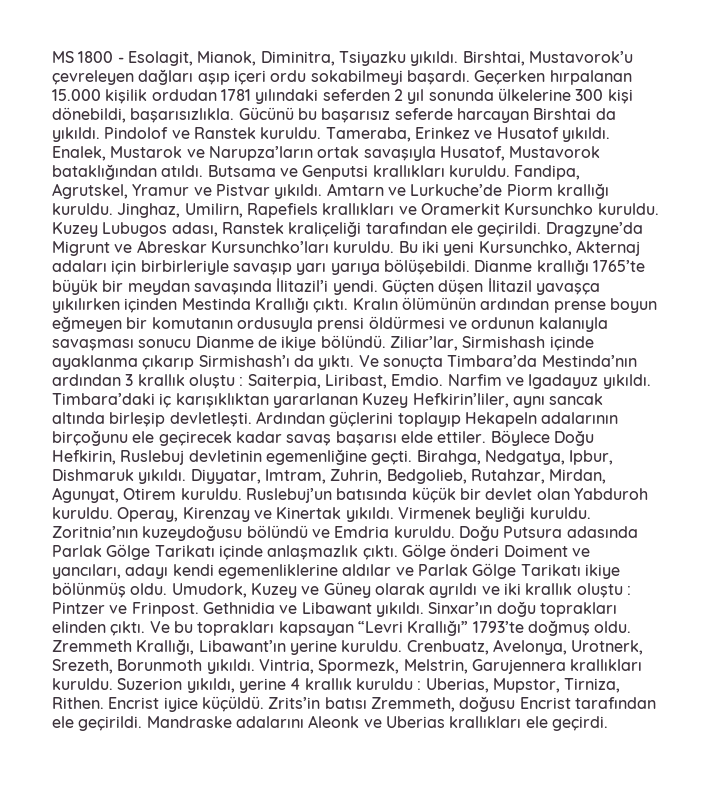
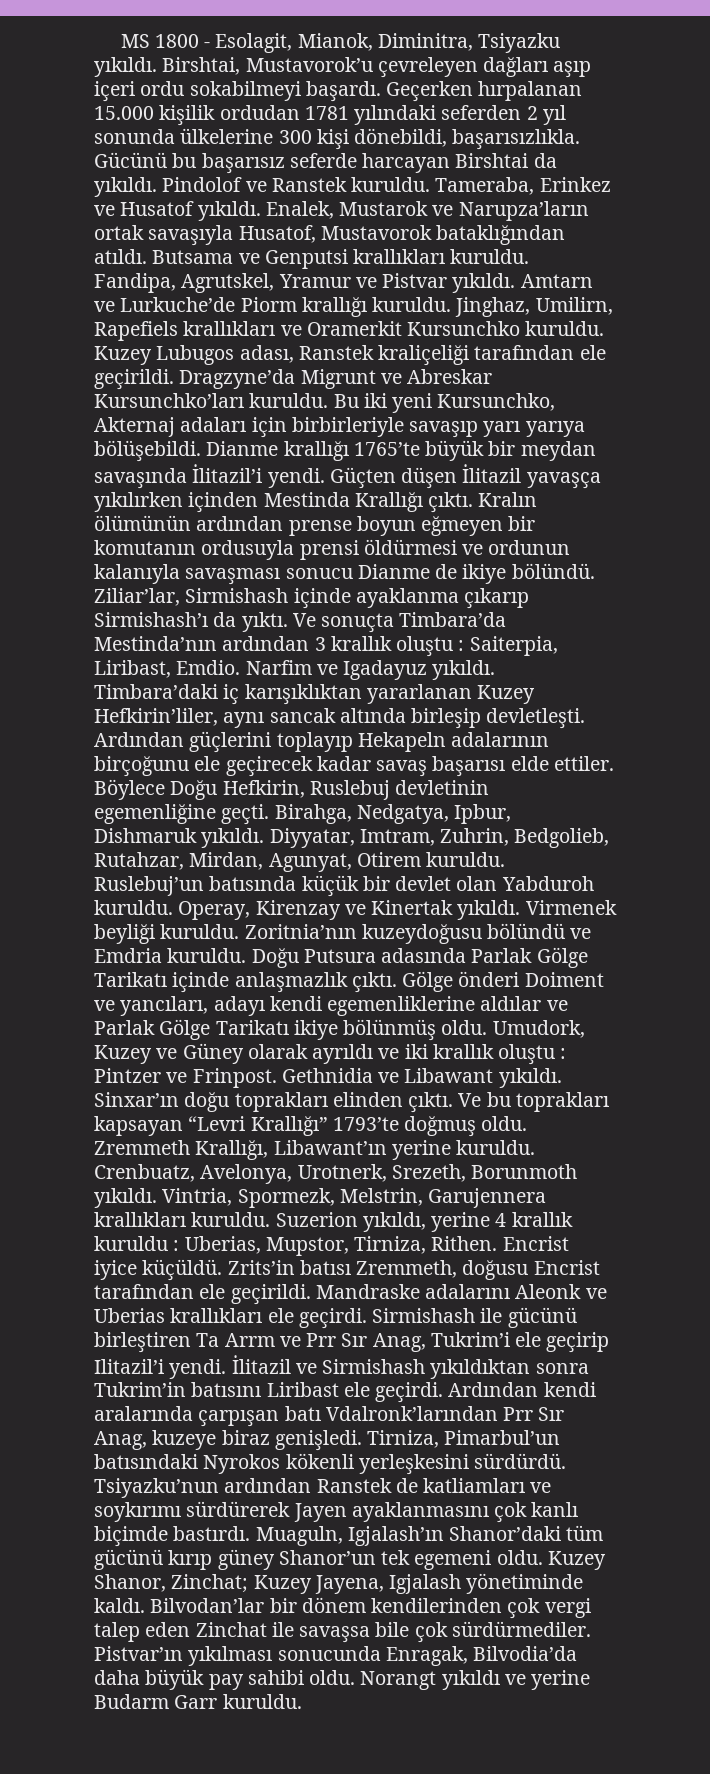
+ Sirmishash ile gücünü birleştiren Ta Arrm ve Prr Sır Anag, Tukrim’i ele geçirip Ilitazil’i yendi. İlitazil ve Sirmishash yıkıldıktan sonra Tukrim’in batısını Liribast ele geçirdi. Ardından kendi aralarında çarpışan batı Vdalronk’larından Prr Sır Anag, kuzeye biraz genişledi. Tirniza, Pimarbul’un batısındaki Nyrokos kökenli yerleşkesini sürdürdü. Tsiyazku’nun ardından Ranstek de katliamları ve soykırımı sürdürerek Jayen ayaklanmasını çok kanlı biçimde bastırdı. Muaguln, Igjalash’ın Shanor’daki tüm gücünü kırıp güney Shanor’un tek egemeni oldu. Kuzey Shanor, Zinchat; Kuzey Jayena, Igjalash yönetiminde kaldı. Bilvodan’lar bir dönem kendilerinden çok vergi talep eden Zinchat ile savaşsa bile çok sürdürmediler. Pistvar’ın yıkılması sonucunda Enragak, Bilvodia’da daha büyük pay sahibi oldu. Norangt yıkıldı ve yerine Budarm Garr kuruldu.

